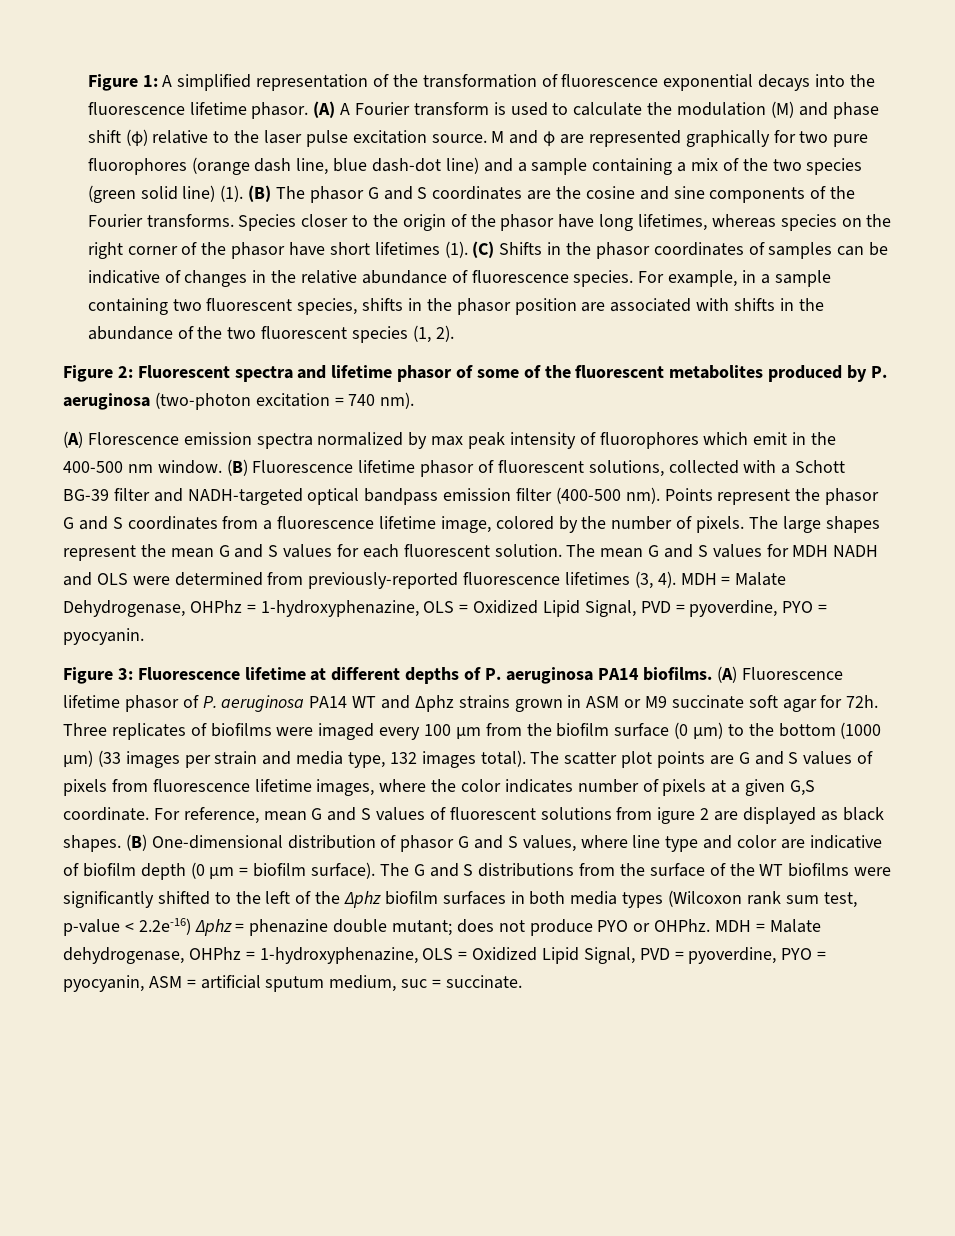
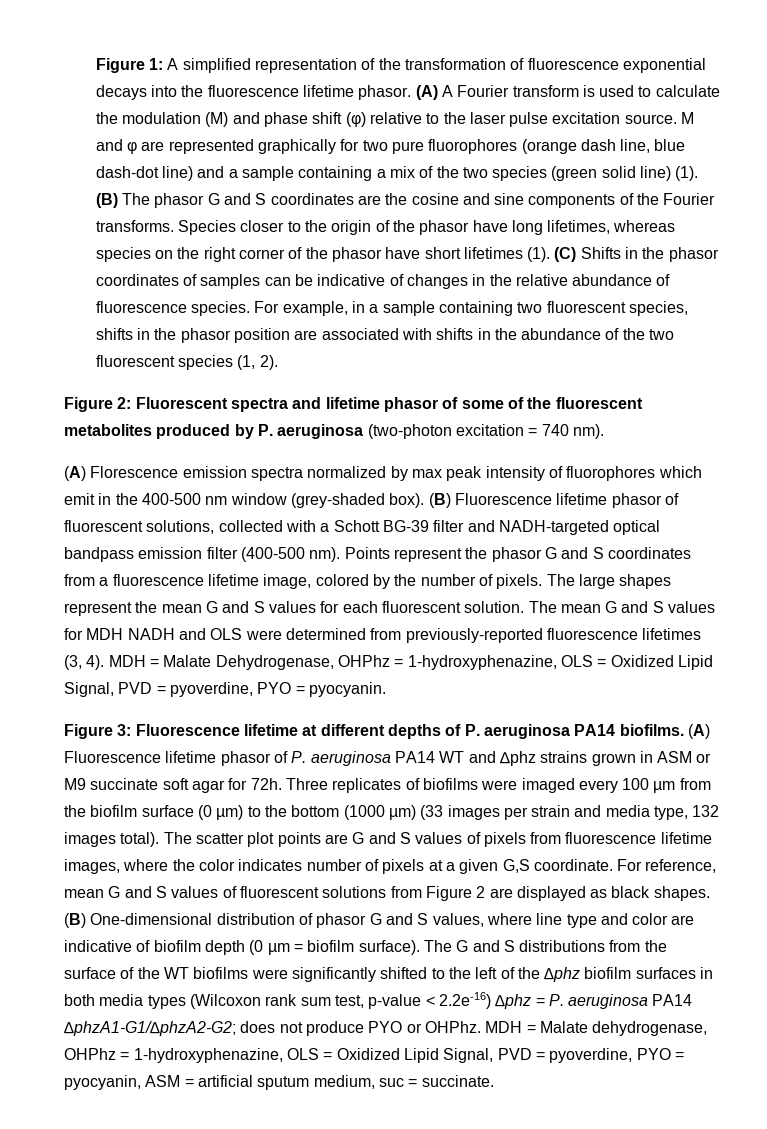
- (A) Florescence emission spectra normalized by max peak intensity of fluorophores which emit in the 400-500 nm window.
+ (A) Florescence emission spectra normalized by max peak intensity of fluorophores which emit in the 400-500 nm window (grey-shaded box).
- For reference, mean G and S values of fluorescent solutions from igure 2 are displayed as black shapes.
+ For reference, mean G and S values of fluorescent solutions from Figure 2 are displayed as black shapes.
- The G and S distributions from the surface of the WT biofilms were significantly shifted to the left of the ∆phz biofilm surfaces in both media types (Wilcoxon rank sum test, p-value < 2.2e-16) ∆phz = phenazine double mutant; does not produce PYO or OHPhz.
+ The G and S distributions from the surface of the WT biofilms were significantly shifted to the left of the ∆phz biofilm surfaces in both media types (Wilcoxon rank sum test, p-value < 2.2e-16) ∆phz = P. aeruginosa PA14 ∆phzA1-G1/∆phzA2-G2; does not produce PYO or OHPhz.

